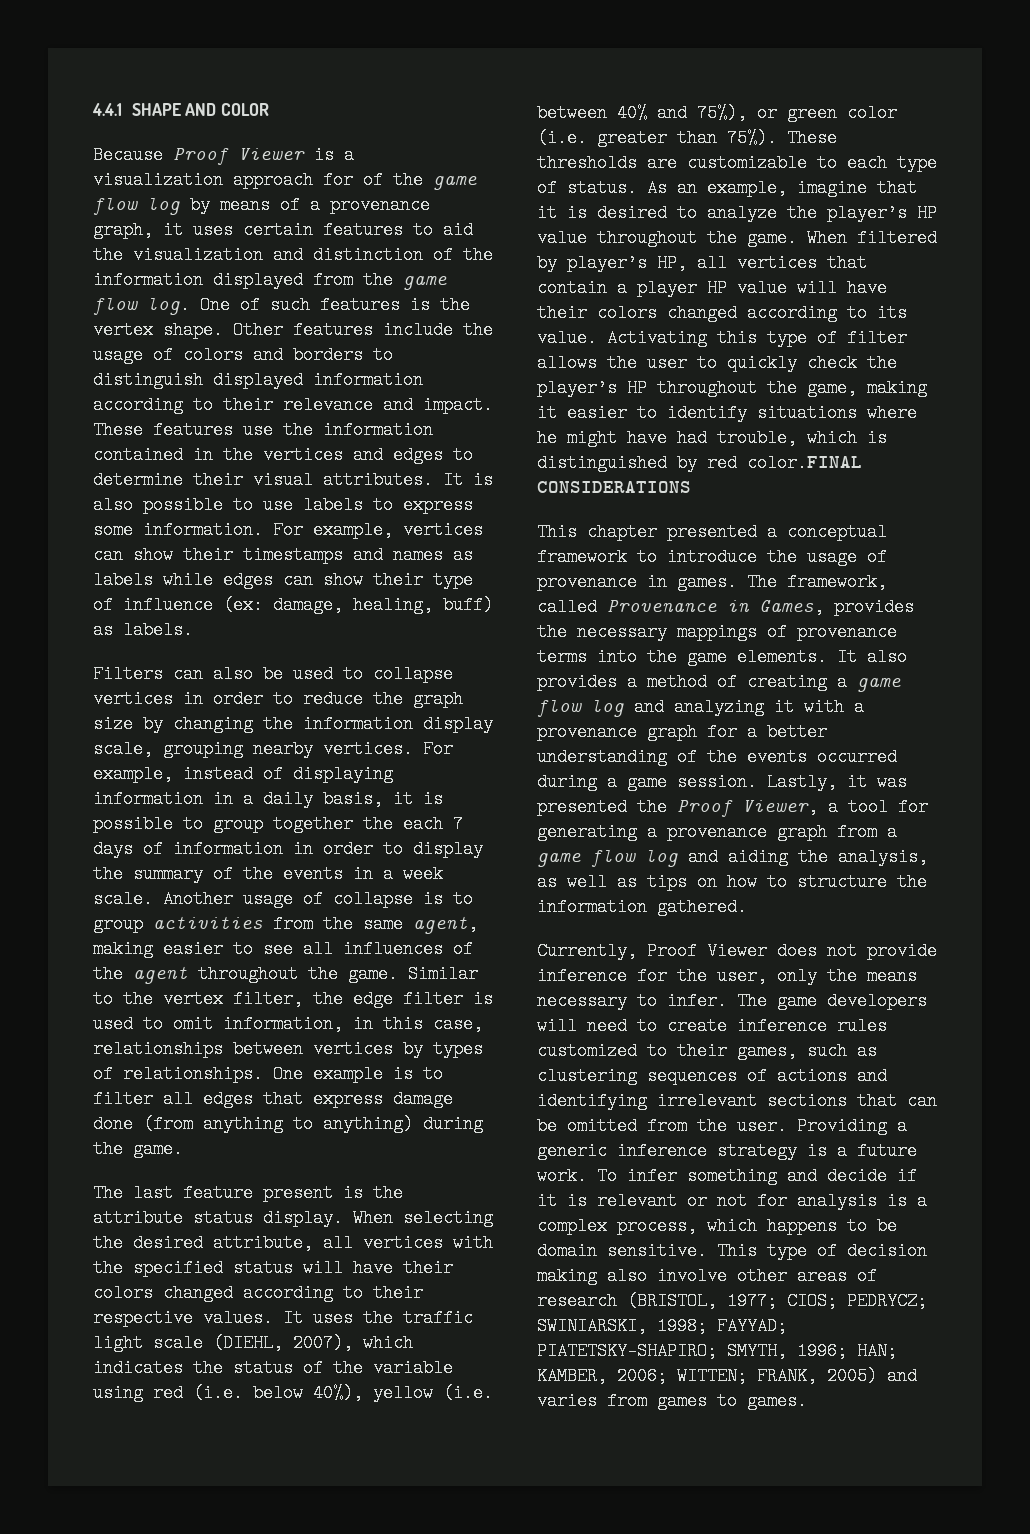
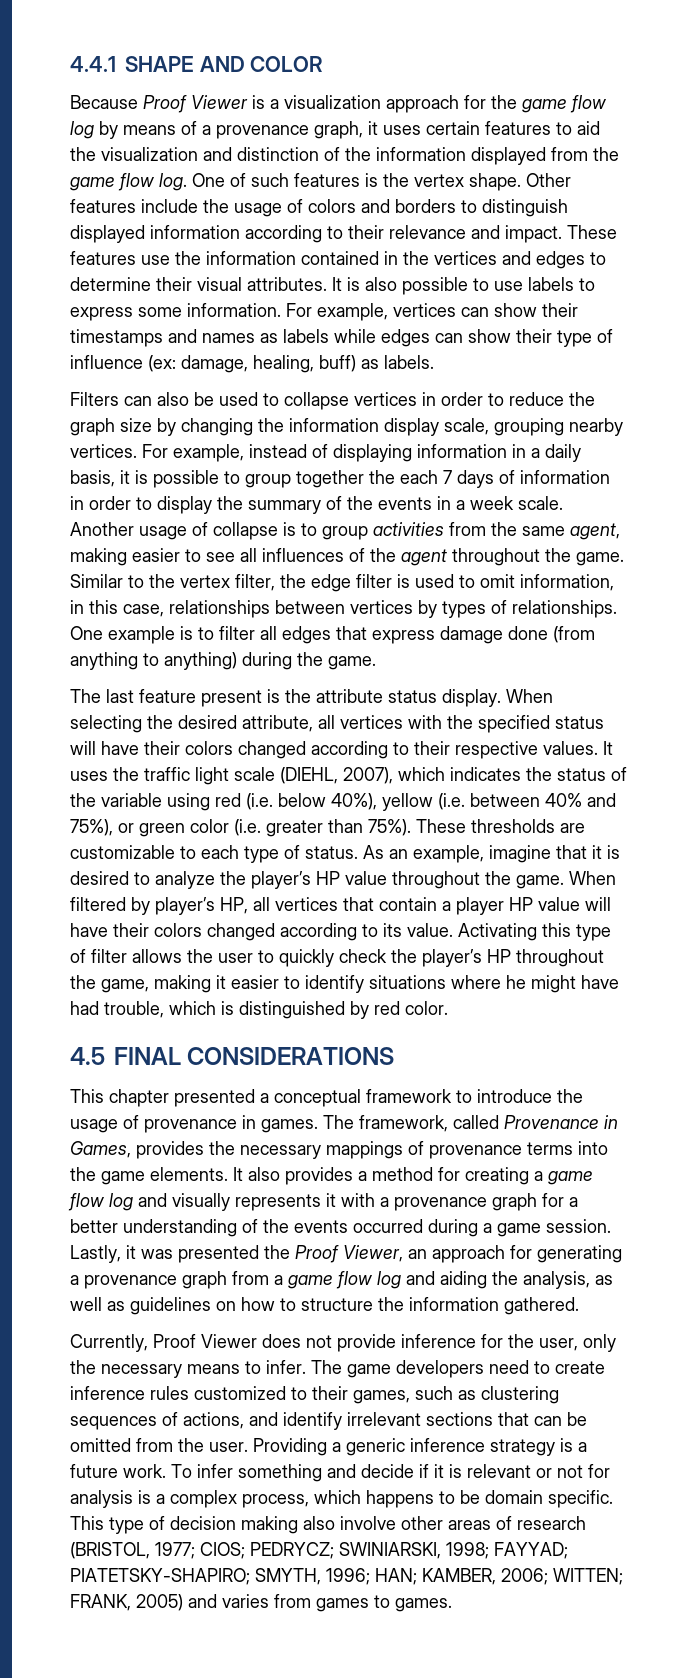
- Because Proof Viewer is a visualization approach for of the game flow log by means of a provenance graph, it uses certain features to aid the visualization and distinction of the information displayed from the game flow log.
+ Because Proof Viewer is a visualization approach for the game flow log by means of a provenance graph, it uses certain features to aid the visualization and distinction of the information displayed from the game flow log.
- Activating this type of filter allows the user to quickly check the player’s HP throughout the game, making it easier to identify situations where he might have had trouble, which is distinguished by red color.FINAL CONSIDERATIONS
+ Activating this type of filter allows the user to quickly check the player’s HP throughout the game, making it easier to identify situations where he might have had trouble, which is distinguished by red color.
+ 4.5 FINAL CONSIDERATIONS
- It also provides a method of creating a game flow log and analyzing it with a provenance graph for a better understanding of the events occurred during a game session.
+ It also provides a method for creating a game flow log and visually represents it with a provenance graph for a better understanding of the events occurred during a game session.
- Lastly, it was presented the Proof Viewer, a tool for generating a provenance graph from a game flow log and aiding the analysis, as well as tips on how to structure the information gathered.
+ Lastly, it was presented the Proof Viewer, an approach for generating a provenance graph from a game flow log and aiding the analysis, as well as guidelines on how to structure the information gathered.
- Currently, Proof Viewer does not provide inference for the user, only the means necessary to infer.
+ Currently, Proof Viewer does not provide inference for the user, only the necessary means to infer.
- The game developers will need to create inference rules customized to their games, such as clustering sequences of actions and identifying irrelevant sections that can be omitted from the user.
+ The game developers need to create inference rules customized to their games, such as clustering sequences of actions, and identify irrelevant sections that can be omitted from the user.
- To infer something and decide if it is relevant or not for analysis is a complex process, which happens to be domain sensitive.
+ To infer something and decide if it is relevant or not for analysis is a complex process, which happens to be domain specific.

